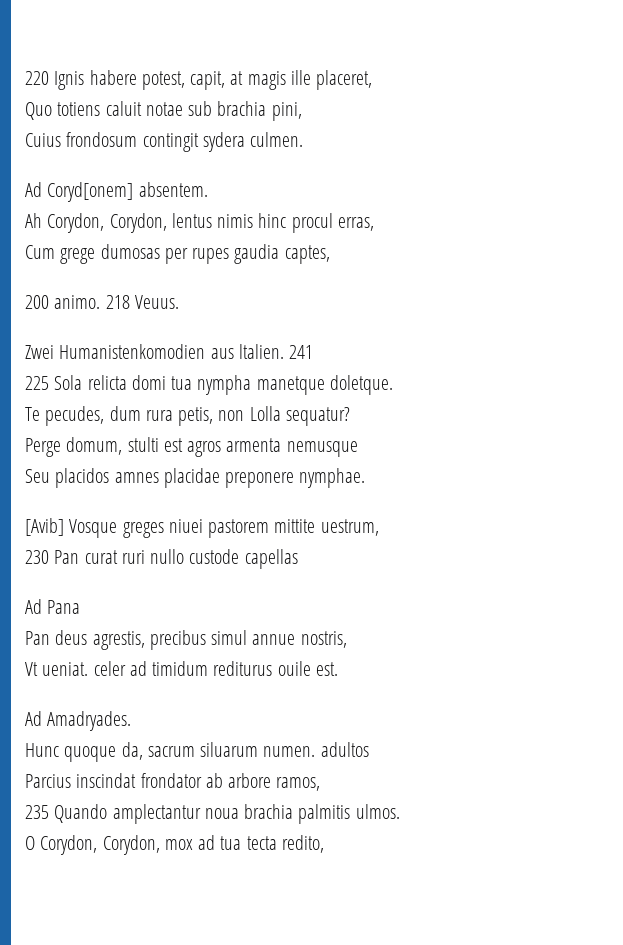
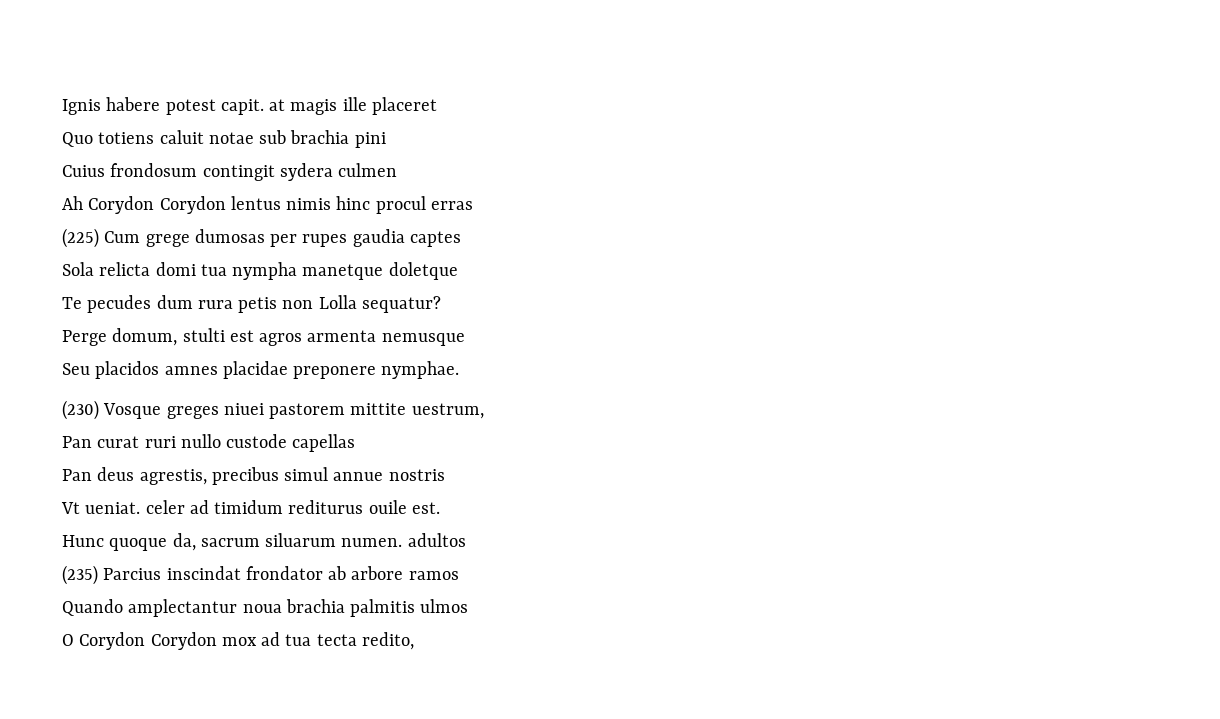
- 220 Ignis habere potest, capit, at magis ille placeret,
+ Ignis habere potest capit. at magis ille placeret
- Quo totiens caluit notae sub brachia pini,
+ Quo totiens caluit notae sub brachia pini
- Cuius frondosum contingit sydera culmen.
- Ad Coryd[onem] absentem.
+ Cuius frondosum contingit sydera culmen
- Ah Corydon, Corydon, lentus nimis hinc procul erras,
- Cum grege dumosas per rupes gaudia captes,
- 200 animo. 218 Veuus.
- Zwei Humanistenkomodien aus ltalien. 241
- 225 Sola relicta domi tua nympha manetque doletque.
+ Ah Corydon Corydon lentus nimis hinc procul erras
+ (225) Cum grege dumosas per rupes gaudia captes
+ Sola relicta domi tua nympha manetque doletque
- Te pecudes, dum rura petis, non Lolla sequatur?
+ Te pecudes dum rura petis non Lolla sequatur?
- [Avib] Vosque greges niuei pastorem mittite uestrum,
+ (230) Vosque greges niuei pastorem mittite uestrum,
- 230 Pan curat ruri nullo custode capellas
+ Pan curat ruri nullo custode capellas
- Ad Pana
- Pan deus agrestis, precibus simul annue nostris,
+ Pan deus agrestis, precibus simul annue nostris
- Ad Amadryades.
- Parcius inscindat frondator ab arbore ramos,
- 235 Quando amplectantur noua brachia palmitis ulmos.
+ (235) Parcius inscindat frondator ab arbore ramos
+ Quando amplectantur noua brachia palmitis ulmos
- O Corydon, Corydon, mox ad tua tecta redito,
+ O Corydon Corydon mox ad tua tecta redito,

